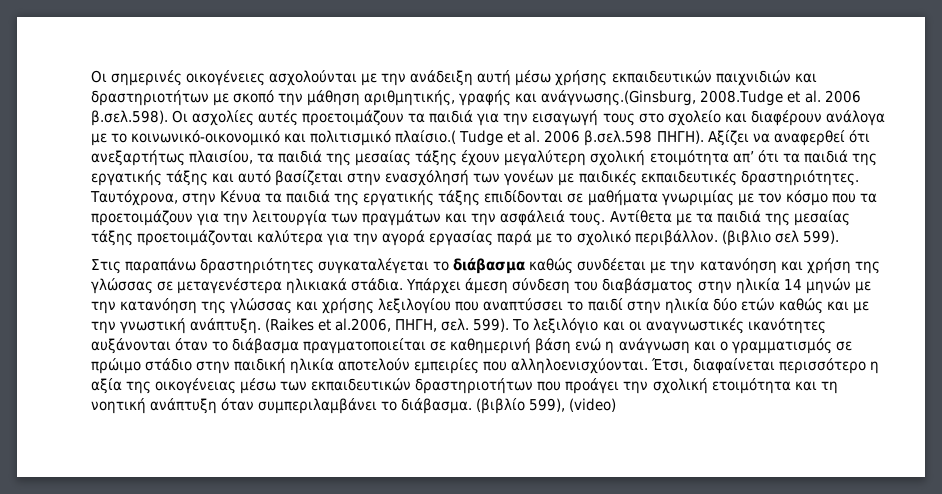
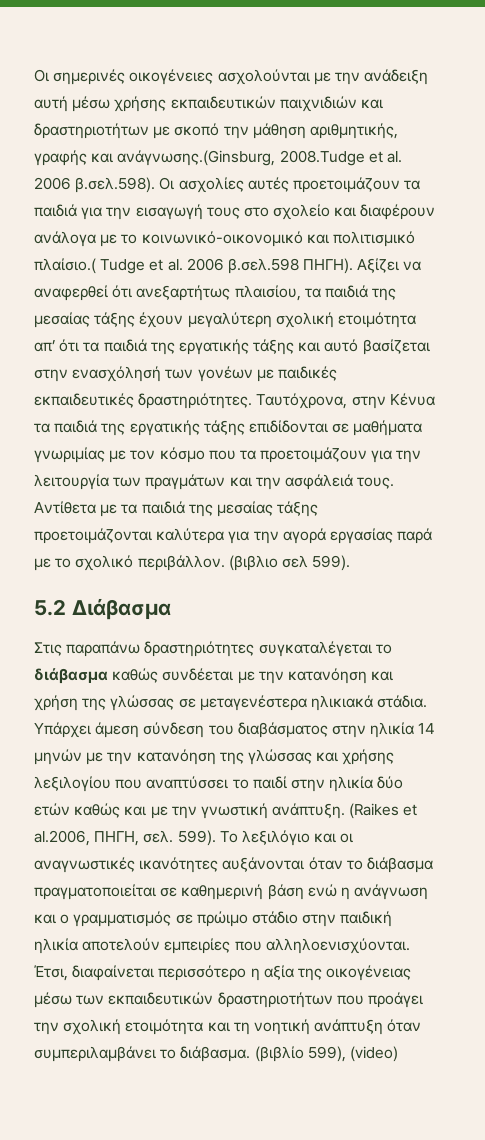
+ 5.2 Διάβασμα

